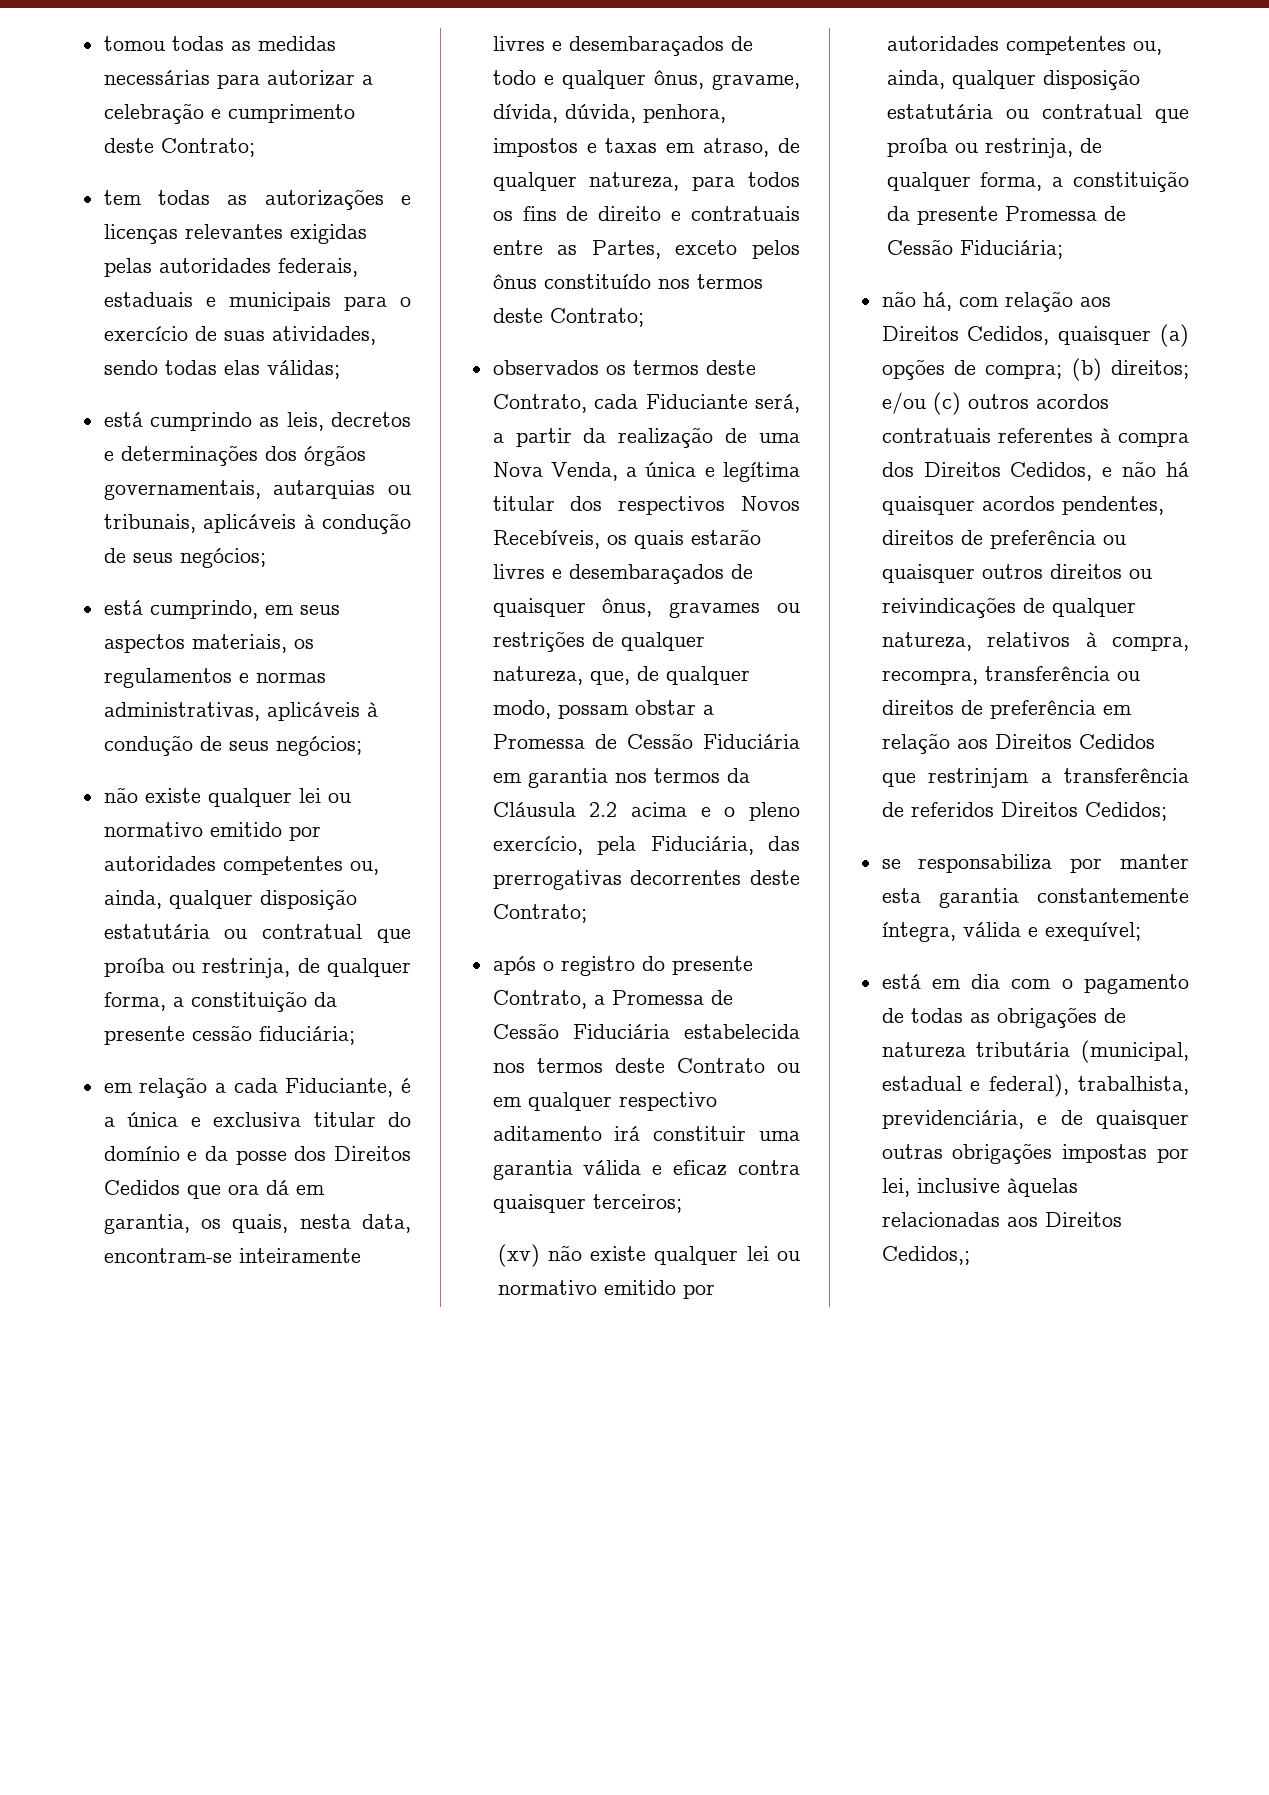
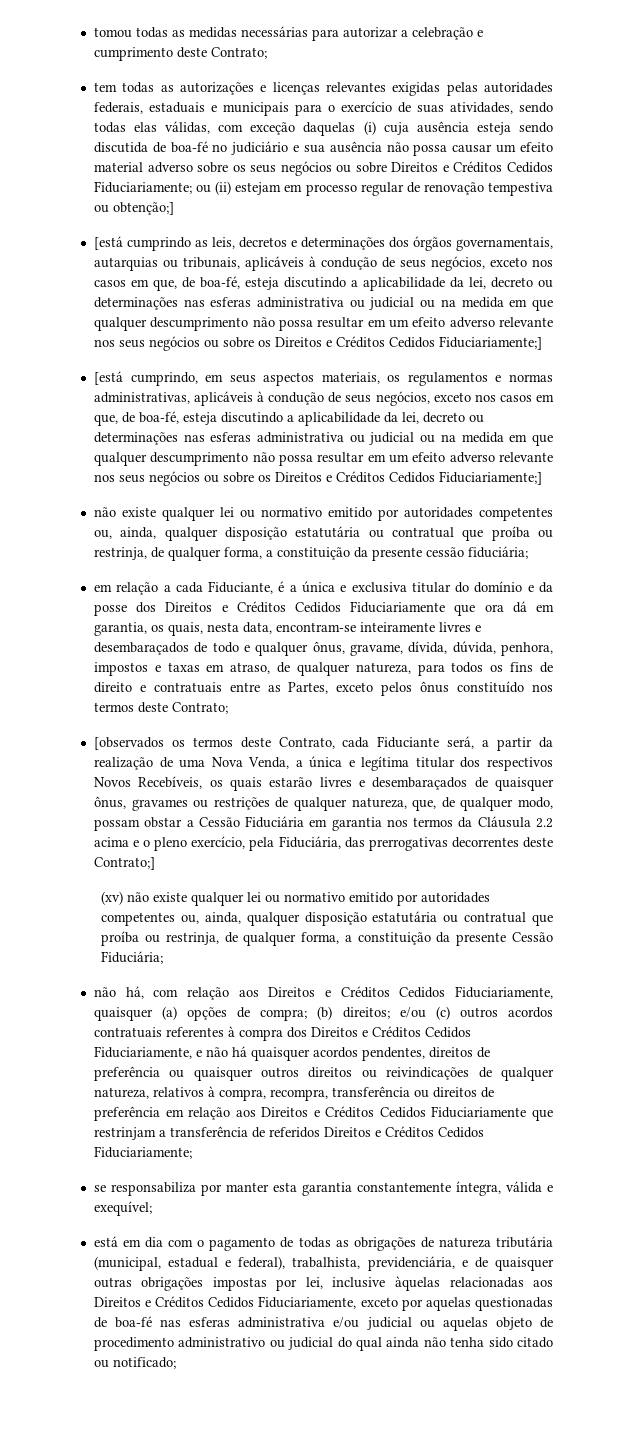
- tem todas as autorizações e licenças relevantes exigidas pelas autoridades federais, estaduais e municipais para o exercício de suas atividades, sendo todas elas válidas;
- está cumprindo as leis, decretos e determinações dos órgãos governamentais, autarquias ou tribunais, aplicáveis à condução de seus negócios;
- está cumprindo, em seus aspectos materiais, os regulamentos e normas administrativas, aplicáveis à condução de seus negócios;
+ tem todas as autorizações e licenças relevantes exigidas pelas autoridades federais, estaduais e municipais para o exercício de suas atividades, sendo todas elas válidas, com exceção daquelas (i) cuja ausência esteja sendo discutida de boa-fé no judiciário e sua ausência não possa causar um efeito material adverso sobre os seus negócios ou sobre Direitos e Créditos Cedidos Fiduciariamente; ou (ii) estejam em processo regular de renovação tempestiva ou obtenção;]
+ [está cumprindo as leis, decretos e determinações dos órgãos governamentais, autarquias ou tribunais, aplicáveis à condução de seus negócios, exceto nos casos em que, de boa-fé, esteja discutindo a aplicabilidade da lei, decreto ou determinações nas esferas administrativa ou judicial ou na medida em que qualquer descumprimento não possa resultar em um efeito adverso relevante nos seus negócios ou sobre os Direitos e Créditos Cedidos Fiduciariamente;]
+ [está cumprindo, em seus aspectos materiais, os regulamentos e normas administrativas, aplicáveis à condução de seus negócios, exceto nos casos em que, de boa-fé, esteja discutindo a aplicabilidade da lei, decreto ou determinações nas esferas administrativa ou judicial ou na medida em que qualquer descumprimento não possa resultar em um efeito adverso relevante nos seus negócios ou sobre os Direitos e Créditos Cedidos Fiduciariamente;]
- em relação a cada Fiduciante, é a única e exclusiva titular do domínio e da posse dos Direitos Cedidos que ora dá em garantia, os quais, nesta data, encontram-se inteiramente livres e desembaraçados de todo e qualquer ônus, gravame, dívida, dúvida, penhora, impostos e taxas em atraso, de qualquer natureza, para todos os fins de direito e contratuais entre as Partes, exceto pelos ônus constituído nos termos deste Contrato;
+ em relação a cada Fiduciante, é a única e exclusiva titular do domínio e da posse dos Direitos e Créditos Cedidos Fiduciariamente que ora dá em garantia, os quais, nesta data, encontram-se inteiramente livres e desembaraçados de todo e qualquer ônus, gravame, dívida, dúvida, penhora, impostos e taxas em atraso, de qualquer natureza, para todos os fins de direito e contratuais entre as Partes, exceto pelos ônus constituído nos termos deste Contrato;
- observados os termos deste Contrato, cada Fiduciante será, a partir da realização de uma Nova Venda, a única e legítima titular dos respectivos Novos Recebíveis, os quais estarão livres e desembaraçados de quaisquer ônus, gravames ou restrições de qualquer natureza, que, de qualquer modo, possam obstar a Promessa de Cessão Fiduciária em garantia nos termos da Cláusula 2.2 acima e o pleno exercício, pela Fiduciária, das prerrogativas decorrentes deste Contrato;
- após o registro do presente Contrato, a Promessa de Cessão Fiduciária estabelecida nos termos deste Contrato ou em qualquer respectivo aditamento irá constituir uma garantia válida e eficaz contra quaisquer terceiros;
+ [observados os termos deste Contrato, cada Fiduciante será, a partir da realização de uma Nova Venda, a única e legítima titular dos respectivos Novos Recebíveis, os quais estarão livres e desembaraçados de quaisquer ônus, gravames ou restrições de qualquer natureza, que, de qualquer modo, possam obstar a Cessão Fiduciária em garantia nos termos da Cláusula 2.2 acima e o pleno exercício, pela Fiduciária, das prerrogativas decorrentes deste Contrato;]
- (xv) não existe qualquer lei ou normativo emitido por autoridades competentes ou, ainda, qualquer disposição estatutária ou contratual que proíba ou restrinja, de qualquer forma, a constituição da presente Promessa de Cessão Fiduciária;
+ (xv) não existe qualquer lei ou normativo emitido por autoridades competentes ou, ainda, qualquer disposição estatutária ou contratual que proíba ou restrinja, de qualquer forma, a constituição da presente Cessão Fiduciária;
- não há, com relação aos Direitos Cedidos, quaisquer (a) opções de compra;
+ não há, com relação aos Direitos e Créditos Cedidos Fiduciariamente, quaisquer (a) opções de compra;
- e/ou (c) outros acordos contratuais referentes à compra dos Direitos Cedidos, e não há quaisquer acordos pendentes, direitos de preferência ou quaisquer outros direitos ou reivindicações de qualquer natureza, relativos à compra, recompra, transferência ou direitos de preferência em relação aos Direitos Cedidos que restrinjam a transferência de referidos Direitos Cedidos;
+ e/ou (c) outros acordos contratuais referentes à compra dos Direitos e Créditos Cedidos Fiduciariamente, e não há quaisquer acordos pendentes, direitos de preferência ou quaisquer outros direitos ou reivindicações de qualquer natureza, relativos à compra, recompra, transferência ou direitos de preferência em relação aos Direitos e Créditos Cedidos Fiduciariamente que restrinjam a transferência de referidos Direitos e Créditos Cedidos Fiduciariamente;
- está em dia com o pagamento de todas as obrigações de natureza tributária (municipal, estadual e federal), trabalhista, previdenciária, e de quaisquer outras obrigações impostas por lei, inclusive àquelas relacionadas aos Direitos Cedidos,;
+ está em dia com o pagamento de todas as obrigações de natureza tributária (municipal, estadual e federal), trabalhista, previdenciária, e de quaisquer outras obrigações impostas por lei, inclusive àquelas relacionadas aos Direitos e Créditos Cedidos Fiduciariamente, exceto por aquelas questionadas de boa-fé nas esferas administrativa e/ou judicial ou aquelas objeto de procedimento administrativo ou judicial do qual ainda não tenha sido citado ou notificado;

